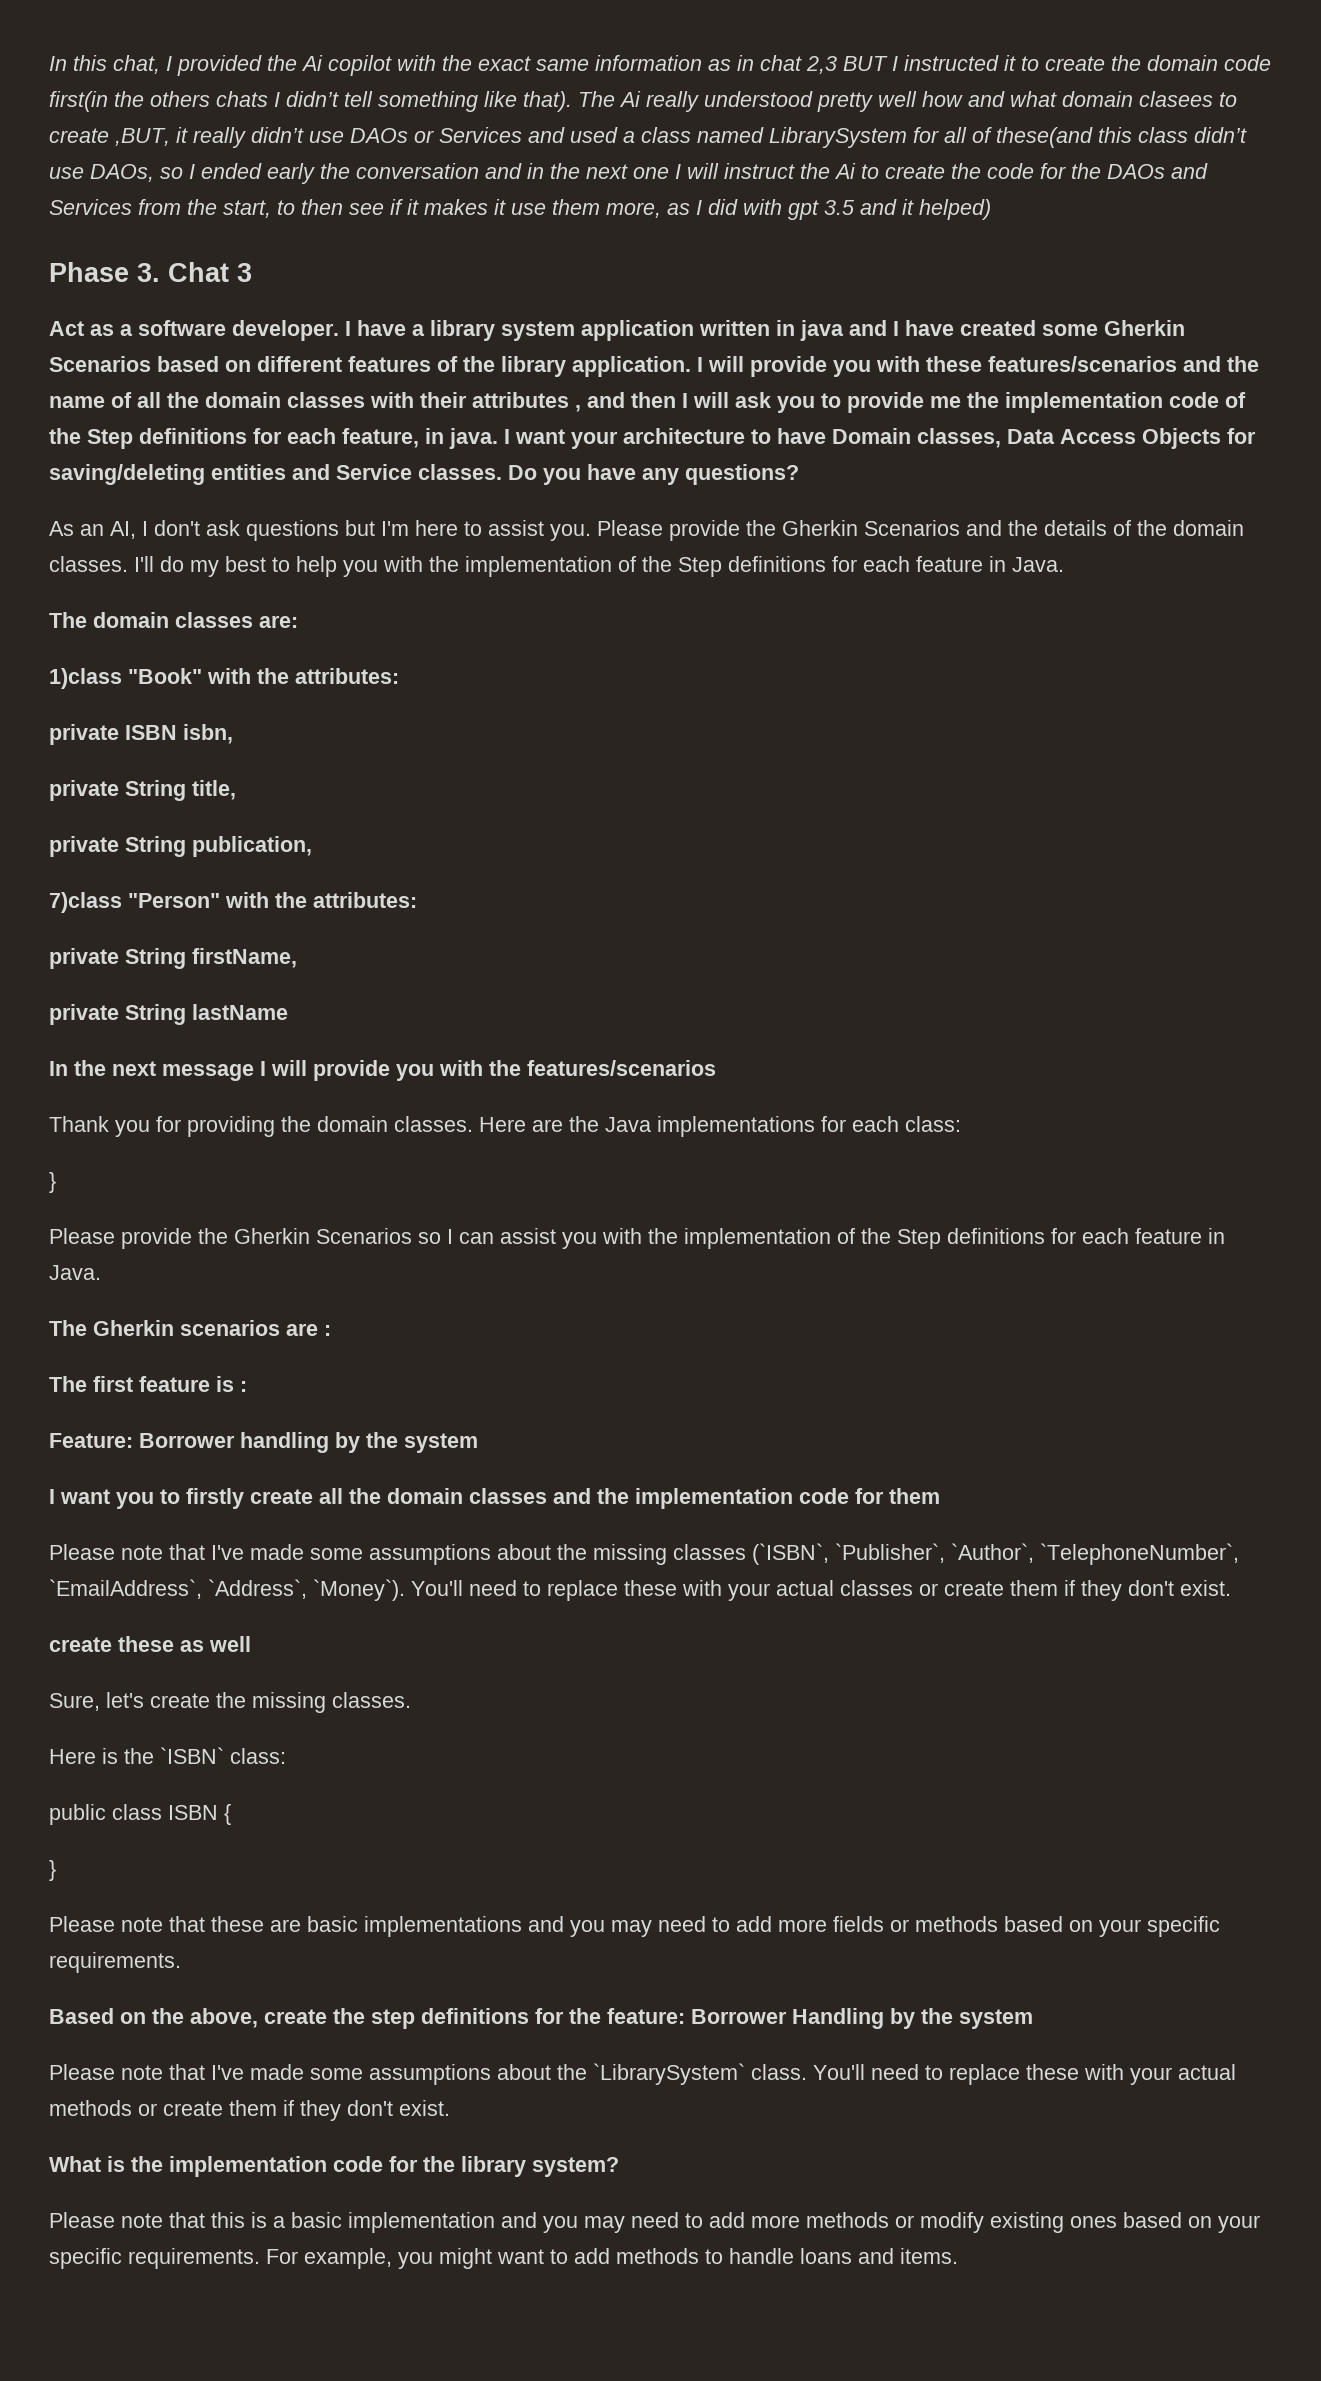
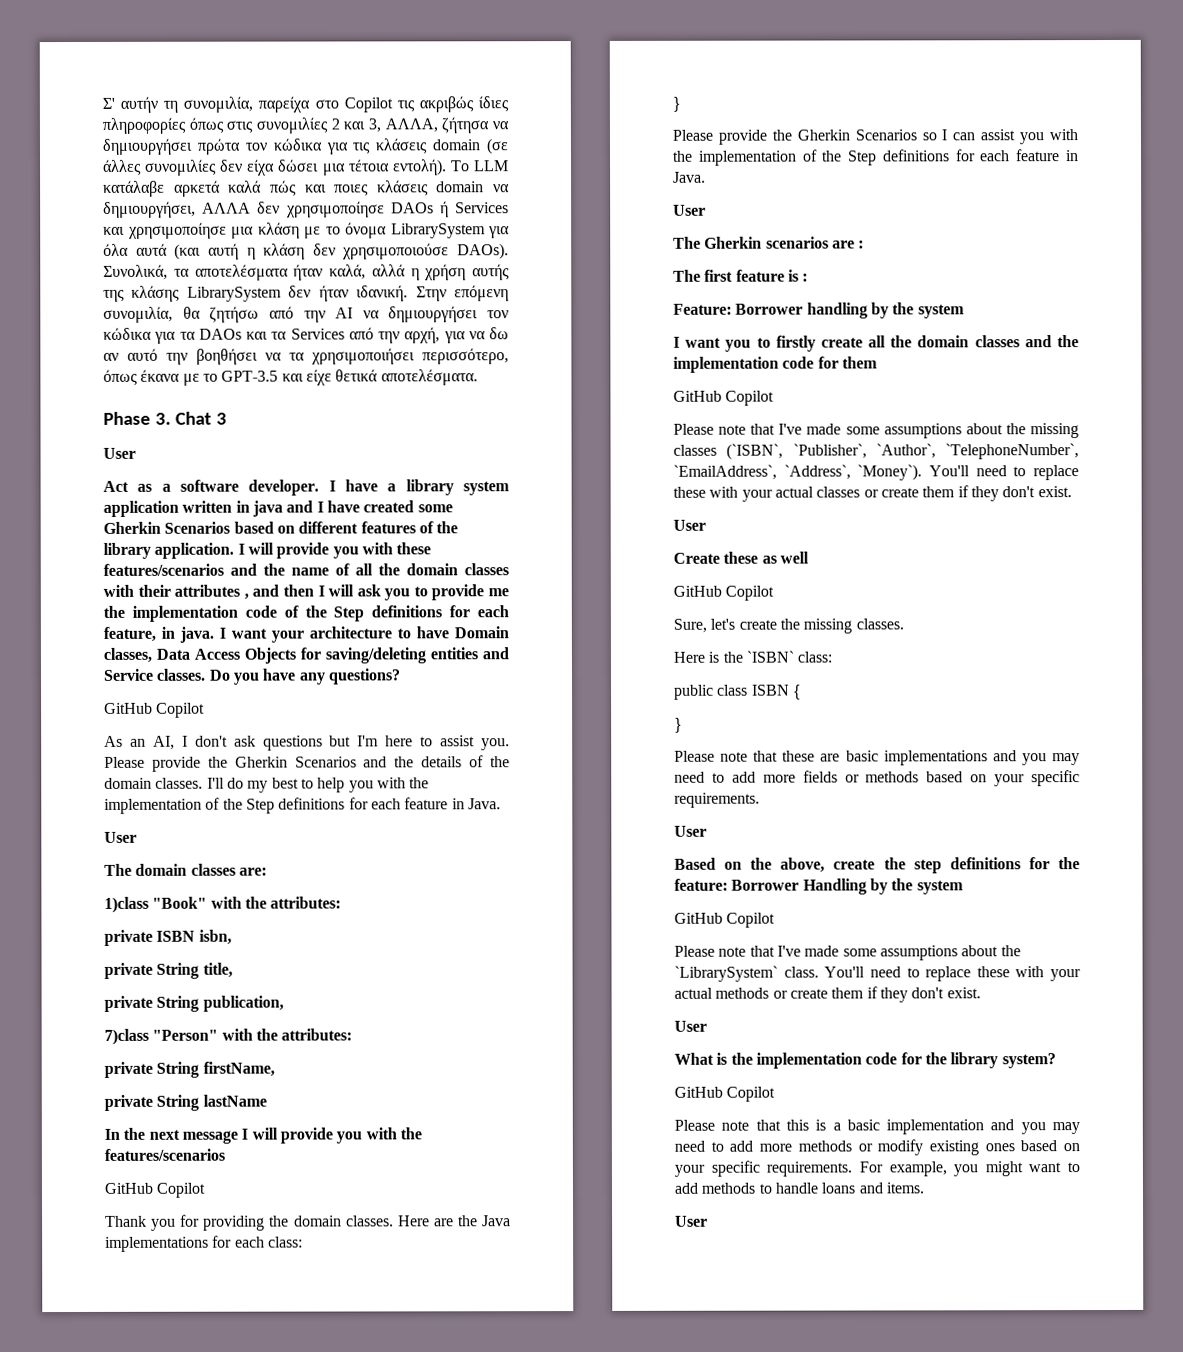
- In this chat, I provided the Ai copilot with the exact same information as in chat 2,3 BUT I instructed it to create the domain code first(in the others chats I didn’t tell something like that). The Ai really understood pretty well how and what domain clasees to create ,BUT, it really didn’t use DAOs or Services and used a class named LibrarySystem for all of these(and this class didn’t use DAOs, so I ended early the conversation and in the next one I will instruct the Ai to create the code for the DAOs and Services from the start, to then see if it makes it use them more, as I did with gpt 3.5 and it helped)
+ Σ' αυτήν τη συνομιλία, παρείχα στο Copilot τις ακριβώς ίδιες πληροφορίες όπως στις συνομιλίες 2 και 3, ΑΛΛΑ, ζήτησα να δημιουργήσει πρώτα τον κώδικα για τις κλάσεις domain (σε άλλες συνομιλίες δεν είχα δώσει μια τέτοια εντολή). Το LLM κατάλαβε αρκετά καλά πώς και ποιες κλάσεις domain να δημιουργήσει, ΑΛΛΑ δεν χρησιμοποίησε DAOs ή Services και χρησιμοποίησε μια κλάση με το όνομα LibrarySystem για όλα αυτά (και αυτή η κλάση δεν χρησιμοποιούσε DAOs). Συνολικά, τα αποτελέσματα ήταν καλά, αλλά η χρήση αυτής της κλάσης LibrarySystem δεν ήταν ιδανική. Στην επόμενη συνομιλία, θα ζητήσω από την AI να δημιουργήσει τον κώδικα για τα DAOs και τα Services από την αρχή, για να δω αν αυτό την βοηθήσει να τα χρησιμοποιήσει περισσότερο, όπως έκανα με το GPT-3.5 και είχε θετικά αποτελέσματα.
  Phase 3. Chat 3
+ User
  Do you have any questions?
+ GitHub Copilot
  I'll do my best to help you with the implementation of the Step definitions for each feature in Java.
+ User
  In the next message I will provide you with the features/scenarios
+ GitHub Copilot
  Please provide the Gherkin Scenarios so I can assist you with the implementation of the Step definitions for each feature in Java.
+ User
  I want you to firstly create all the domain classes and the implementation code for them
+ GitHub Copilot
  You'll need to replace these with your actual classes or create them if they don't exist.
- create these as well
+ User
+ Create these as well
+ GitHub Copilot
  Please note that these are basic implementations and you may need to add more fields or methods based on your specific requirements.
+ User
  Based on the above, create the step definitions for the feature: Borrower Handling by the system
+ GitHub Copilot
  You'll need to replace these with your actual methods or create them if they don't exist.
+ User
  What is the implementation code for the library system?
+ GitHub Copilot
  For example, you might want to add methods to handle loans and items.
+ User

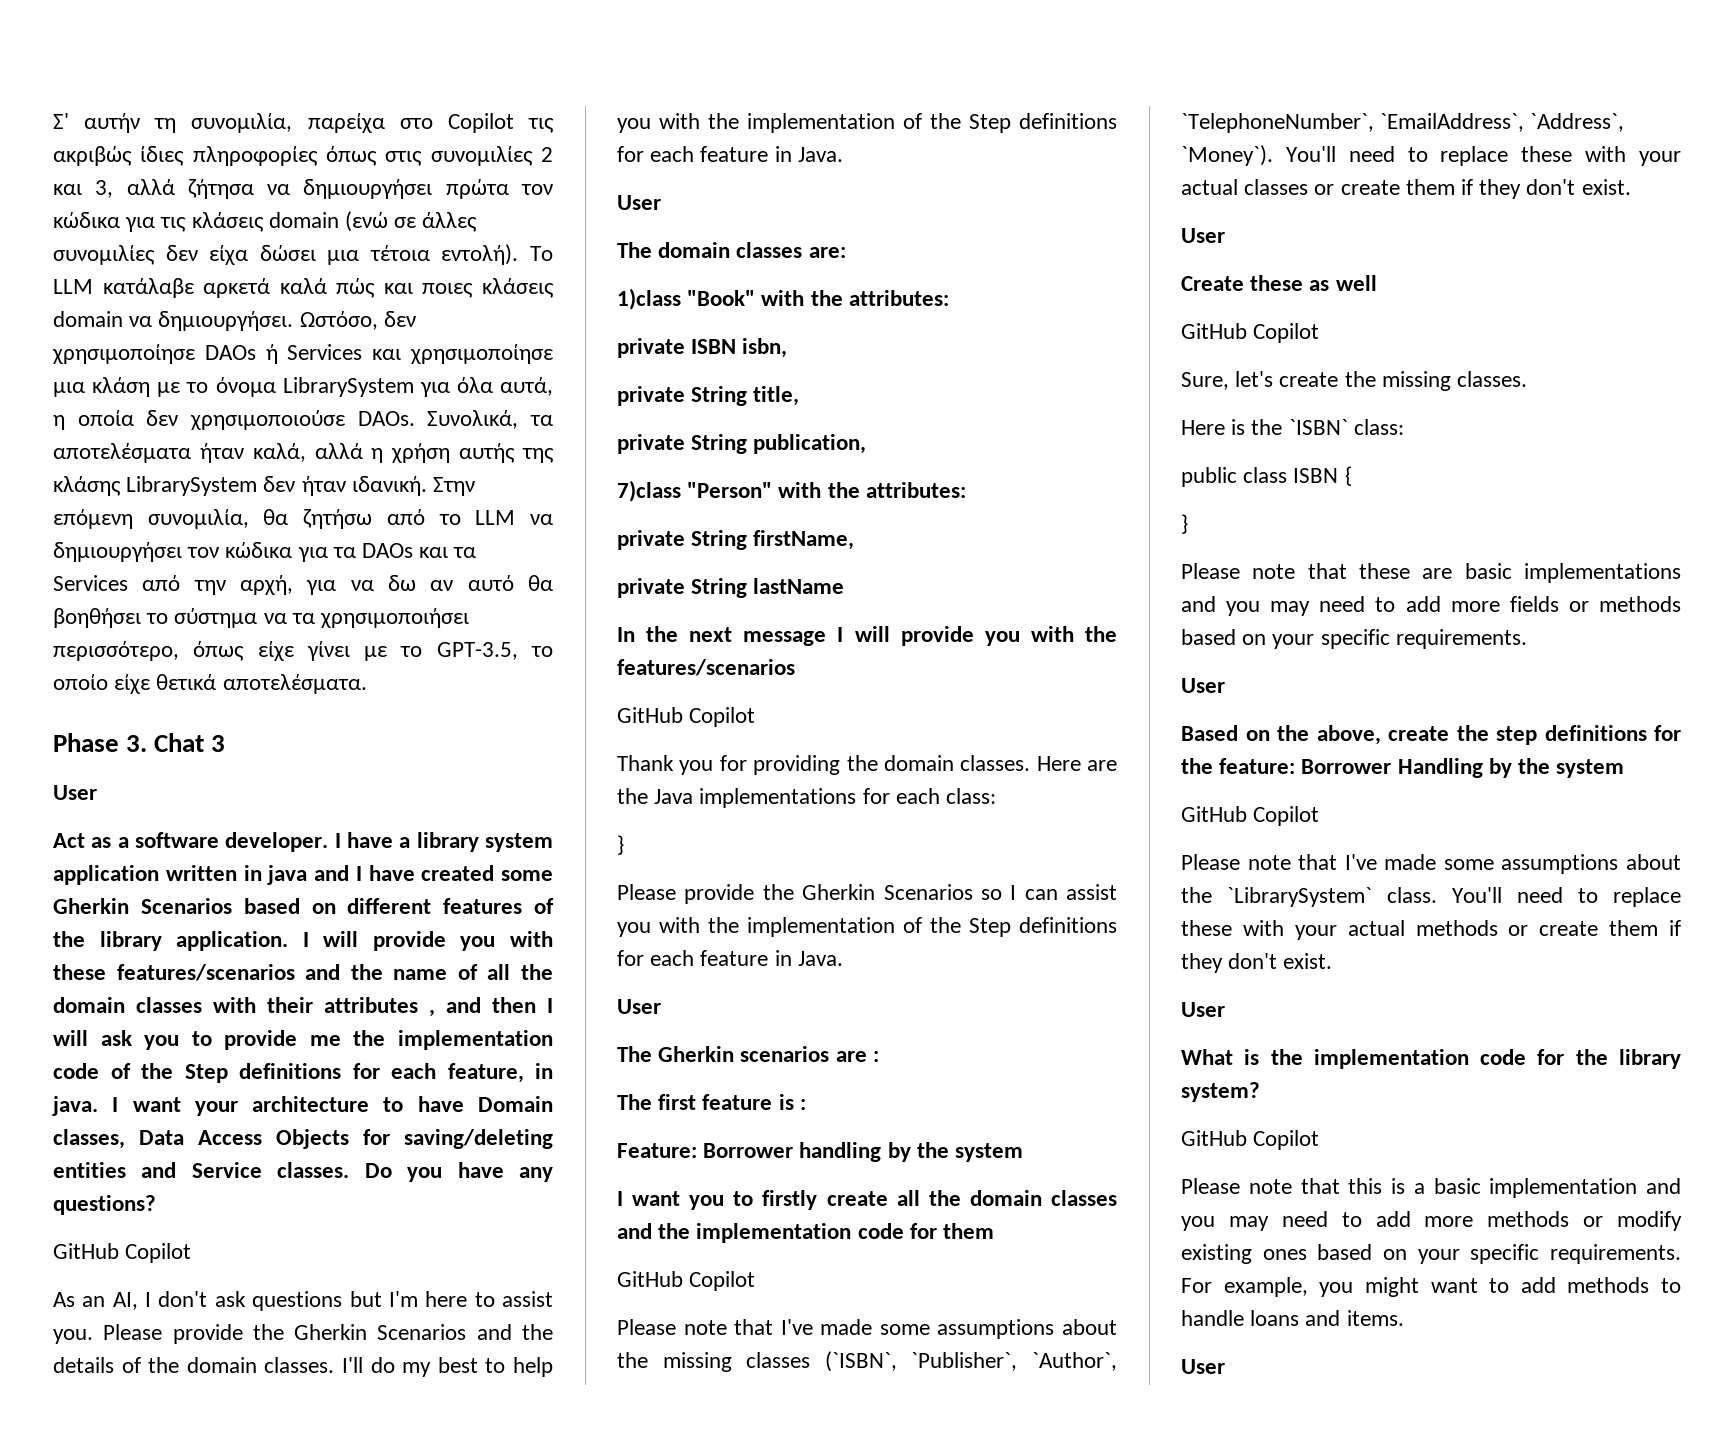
- Σ' αυτήν τη συνομιλία, παρείχα στο Copilot τις ακριβώς ίδιες πληροφορίες όπως στις συνομιλίες 2 και 3, ΑΛΛΑ, ζήτησα να δημιουργήσει πρώτα τον κώδικα για τις κλάσεις domain (σε άλλες συνομιλίες δεν είχα δώσει μια τέτοια εντολή).
+ Σ' αυτήν τη συνομιλία, παρείχα στο Copilot τις ακριβώς ίδιες πληροφορίες όπως στις συνομιλίες 2 και 3, αλλά ζήτησα να δημιουργήσει πρώτα τον κώδικα για τις κλάσεις domain (ενώ σε άλλες συνομιλίες δεν είχα δώσει μια τέτοια εντολή).
- Το LLM κατάλαβε αρκετά καλά πώς και ποιες κλάσεις domain να δημιουργήσει, ΑΛΛΑ δεν χρησιμοποίησε DAOs ή Services και χρησιμοποίησε μια κλάση με το όνομα LibrarySystem για όλα αυτά (και αυτή η κλάση δεν χρησιμοποιούσε DAOs).
+ Το LLM κατάλαβε αρκετά καλά πώς και ποιες κλάσεις domain να δημιουργήσει. Ωστόσο, δεν χρησιμοποίησε DAOs ή Services και χρησιμοποίησε μια κλάση με το όνομα LibrarySystem για όλα αυτά, η οποία δεν χρησιμοποιούσε DAOs.
- Στην επόμενη συνομιλία, θα ζητήσω από την AI να δημιουργήσει τον κώδικα για τα DAOs και τα Services από την αρχή, για να δω αν αυτό την βοηθήσει να τα χρησιμοποιήσει περισσότερο, όπως έκανα με το GPT-3.5 και είχε θετικά αποτελέσματα.
+ Στην επόμενη συνομιλία, θα ζητήσω από το LLM να δημιουργήσει τον κώδικα για τα DAOs και τα Services από την αρχή, για να δω αν αυτό θα βοηθήσει το σύστημα να τα χρησιμοποιήσει περισσότερο, όπως είχε γίνει με το GPT-3.5, το οποίο είχε θετικά αποτελέσματα.

